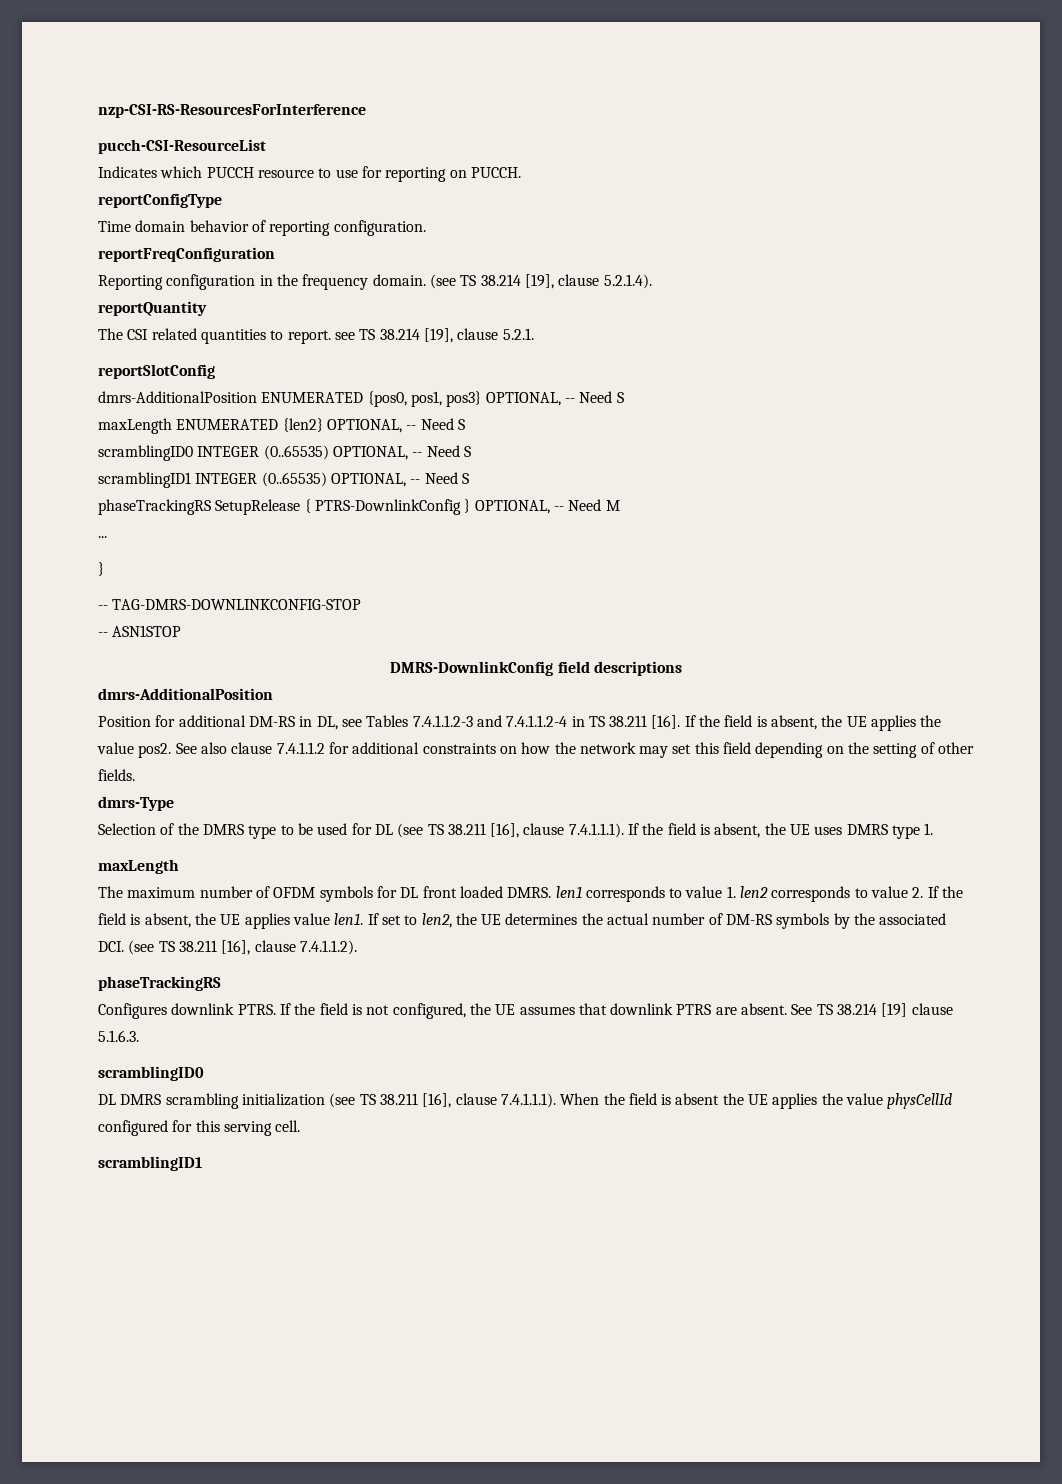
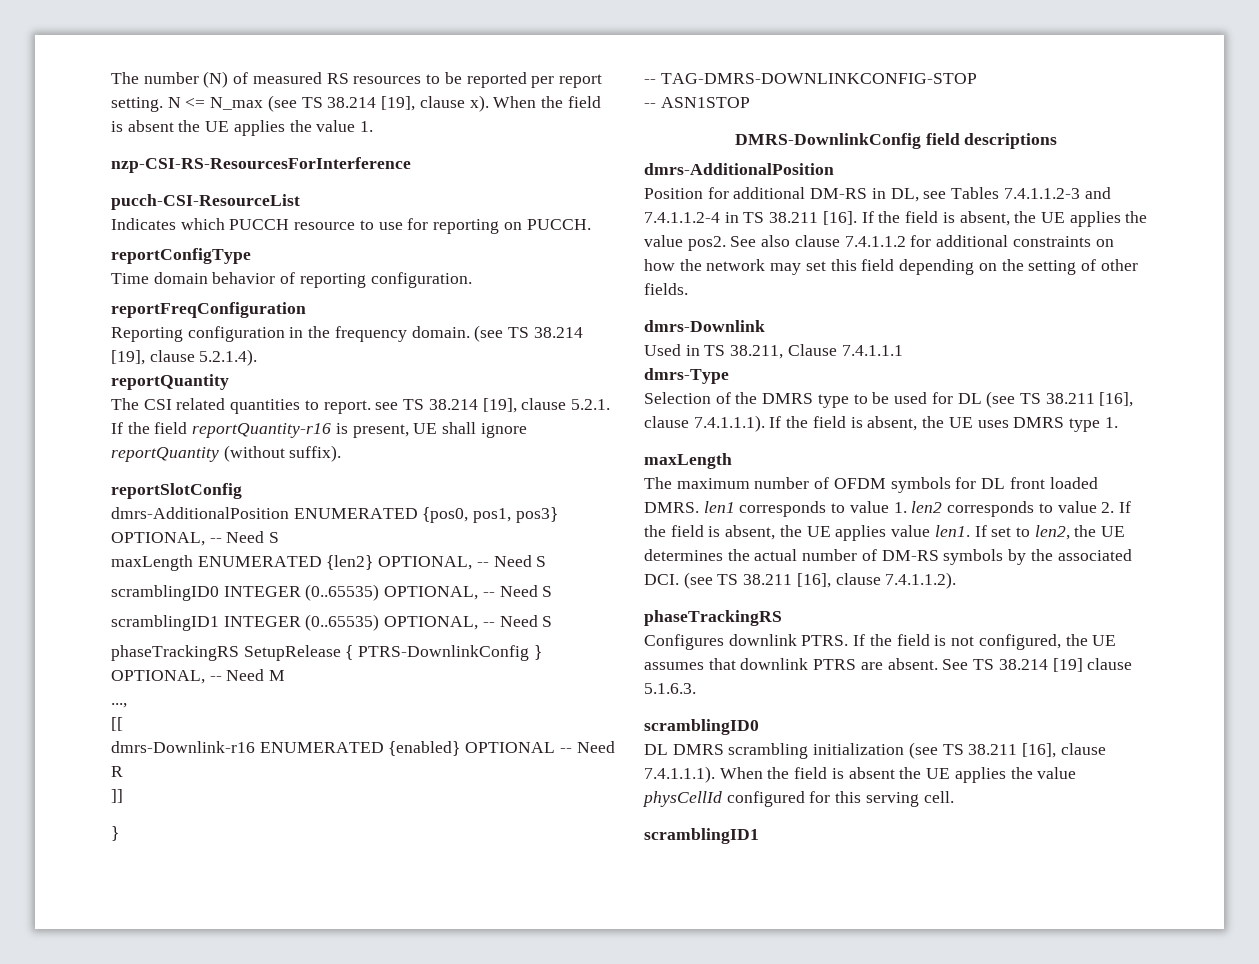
+ The number (N) of measured RS resources to be reported per report setting. N <= N_max (see TS 38.214 [19], clause x). When the field is absent the UE applies the value 1.
- The CSI related quantities to report. see TS 38.214 [19], clause 5.2.1.
+ The CSI related quantities to report. see TS 38.214 [19], clause 5.2.1. If the field reportQuantity-r16 is present, UE shall ignore reportQuantity (without suffix).
- ...
+ ...,
+ [[
+ dmrs-Downlink-r16 ENUMERATED {enabled} OPTIONAL -- Need R
+ ]]
+ dmrs-Downlink
+ Used in TS 38.211, Clause 7.4.1.1.1

